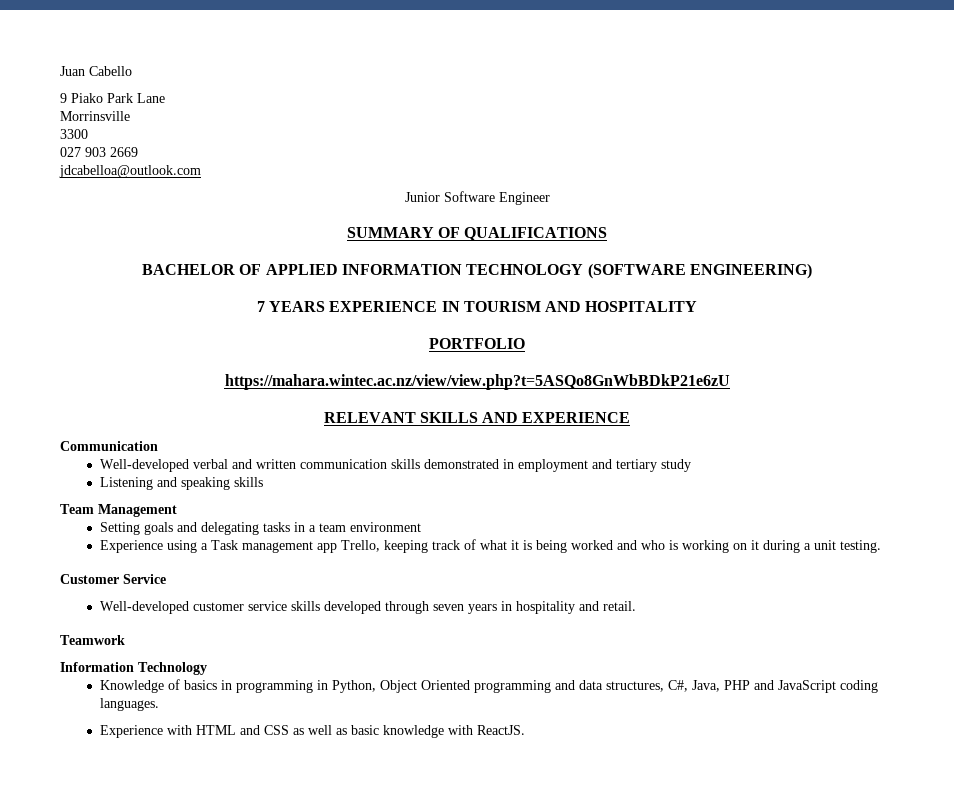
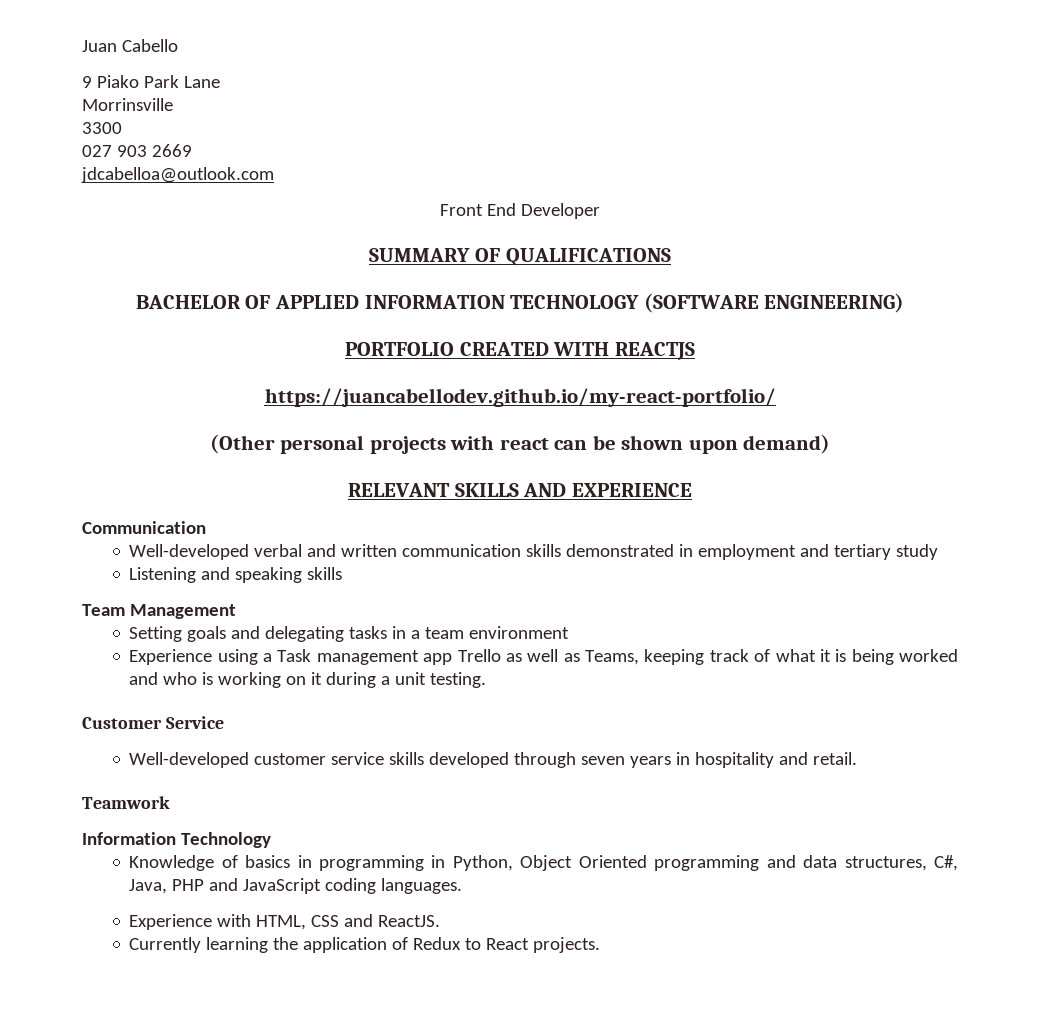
- Junior Software Engineer
+ Front End Developer
- 7 YEARS EXPERIENCE IN TOURISM AND HOSPITALITY
- PORTFOLIO
- https://mahara.wintec.ac.nz/view/view.php?t=5ASQo8GnWbBDkP21e6zU
+ PORTFOLIO CREATED WITH REACTJS
+ https://juancabellodev.github.io/my-react-portfolio/
+ (Other personal projects with react can be shown upon demand)
- Experience using a Task management app Trello, keeping track of what it is being worked and who is working on it during a unit testing.
+ Experience using a Task management app Trello as well as Teams, keeping track of what it is being worked and who is working on it during a unit testing.
- Experience with HTML and CSS as well as basic knowledge with ReactJS.
+ Experience with HTML, CSS and ReactJS.
+ Currently learning the application of Redux to React projects.

